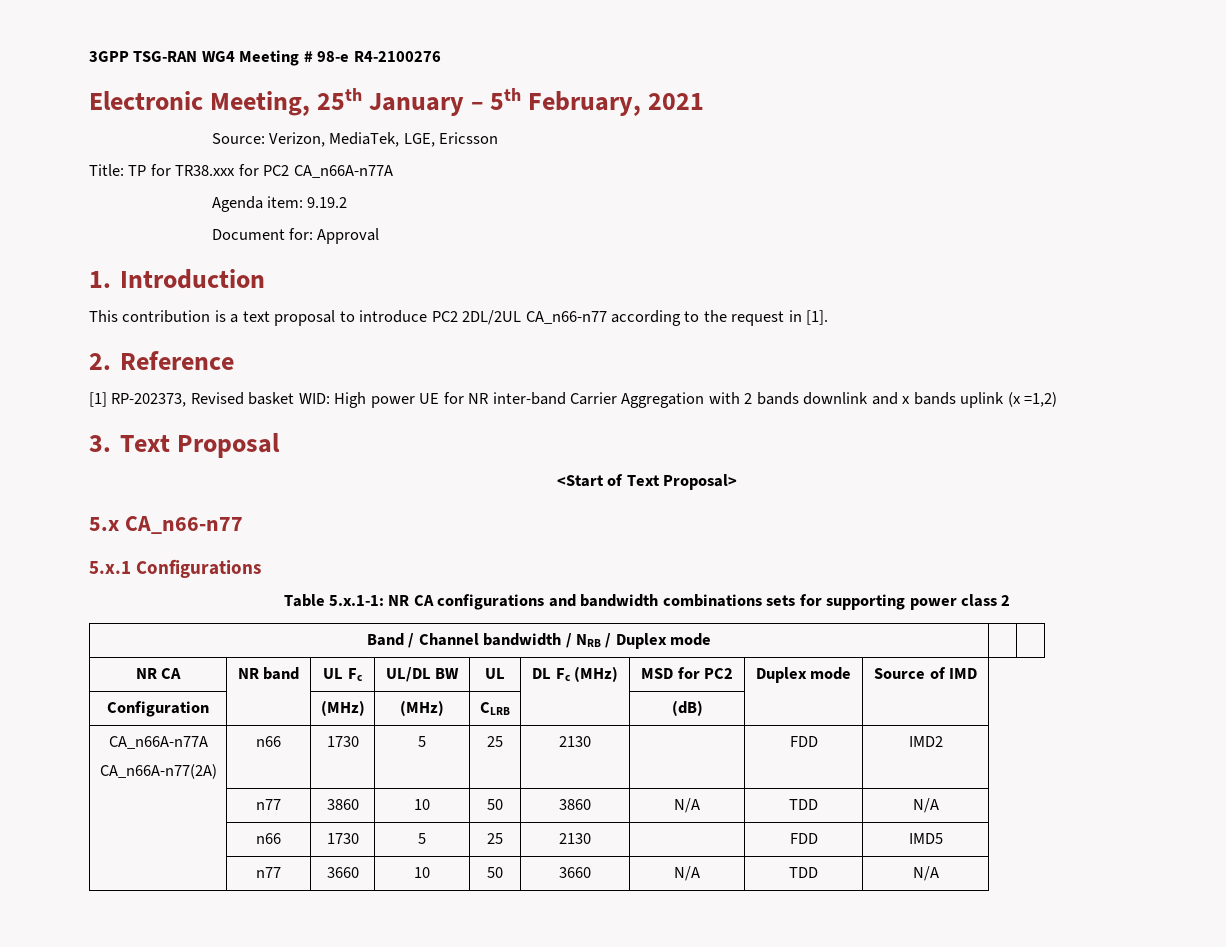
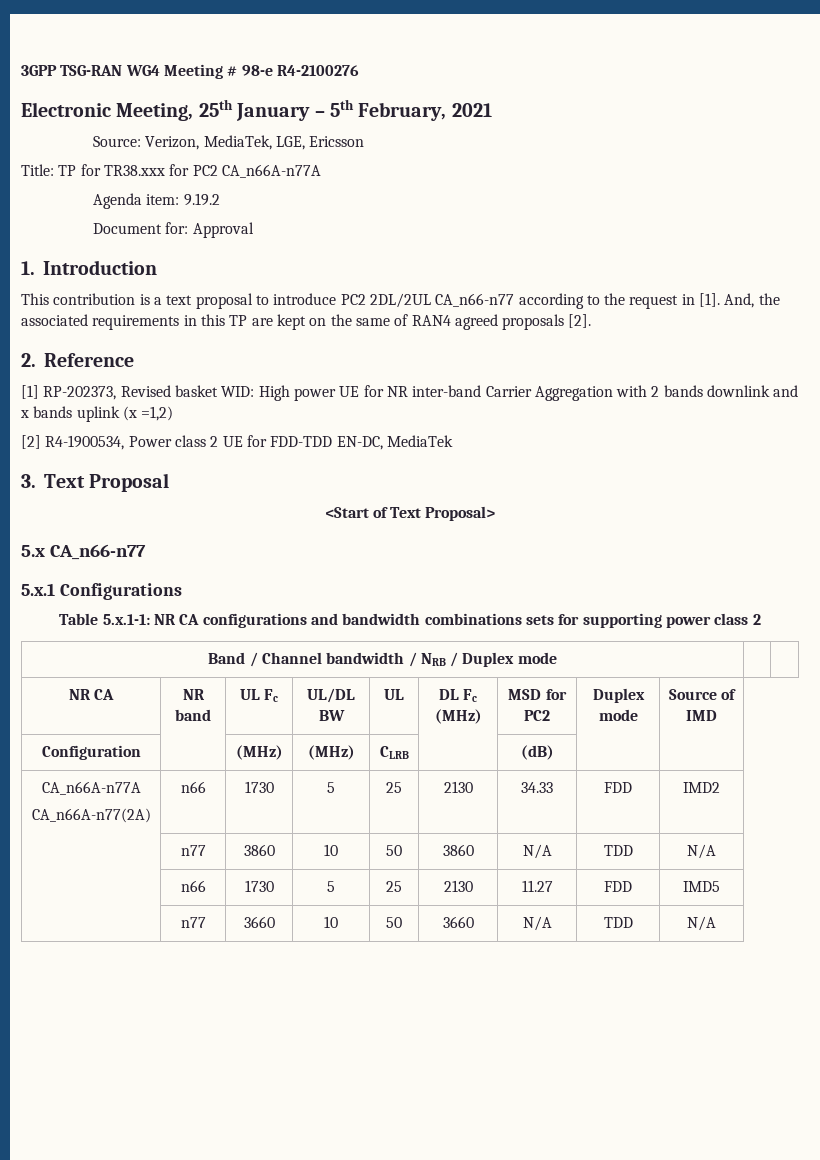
+ And, the associated requirements in this TP are kept on the same of RAN4 agreed proposals [2].
+ [2] R4-1900534, Power class 2 UE for FDD-TDD EN-DC, MediaTek
  Configuration | | (MHz) | (MHz) | CLRB | | (dB) | |
  CA_n66A-n77A
- CA_n66A-n77(2A) | n66 | 1730 | 5 | 25 | 2130 | | FDD | IMD2
+ CA_n66A-n77(2A) | n66 | 1730 | 5 | 25 | 2130 | 34.33 | FDD | IMD2
- | n66 | 1730 | 5 | 25 | 2130 | | FDD | IMD5
+ | n66 | 1730 | 5 | 25 | 2130 | 11.27 | FDD | IMD5

